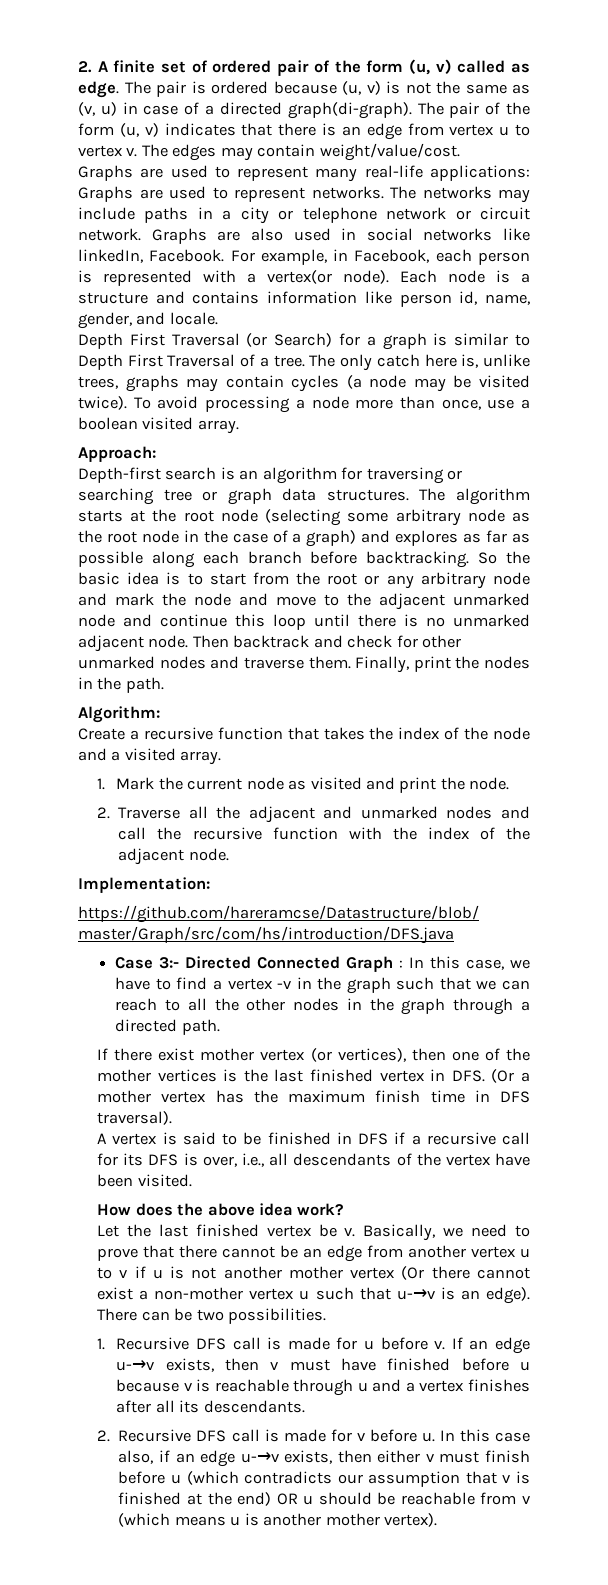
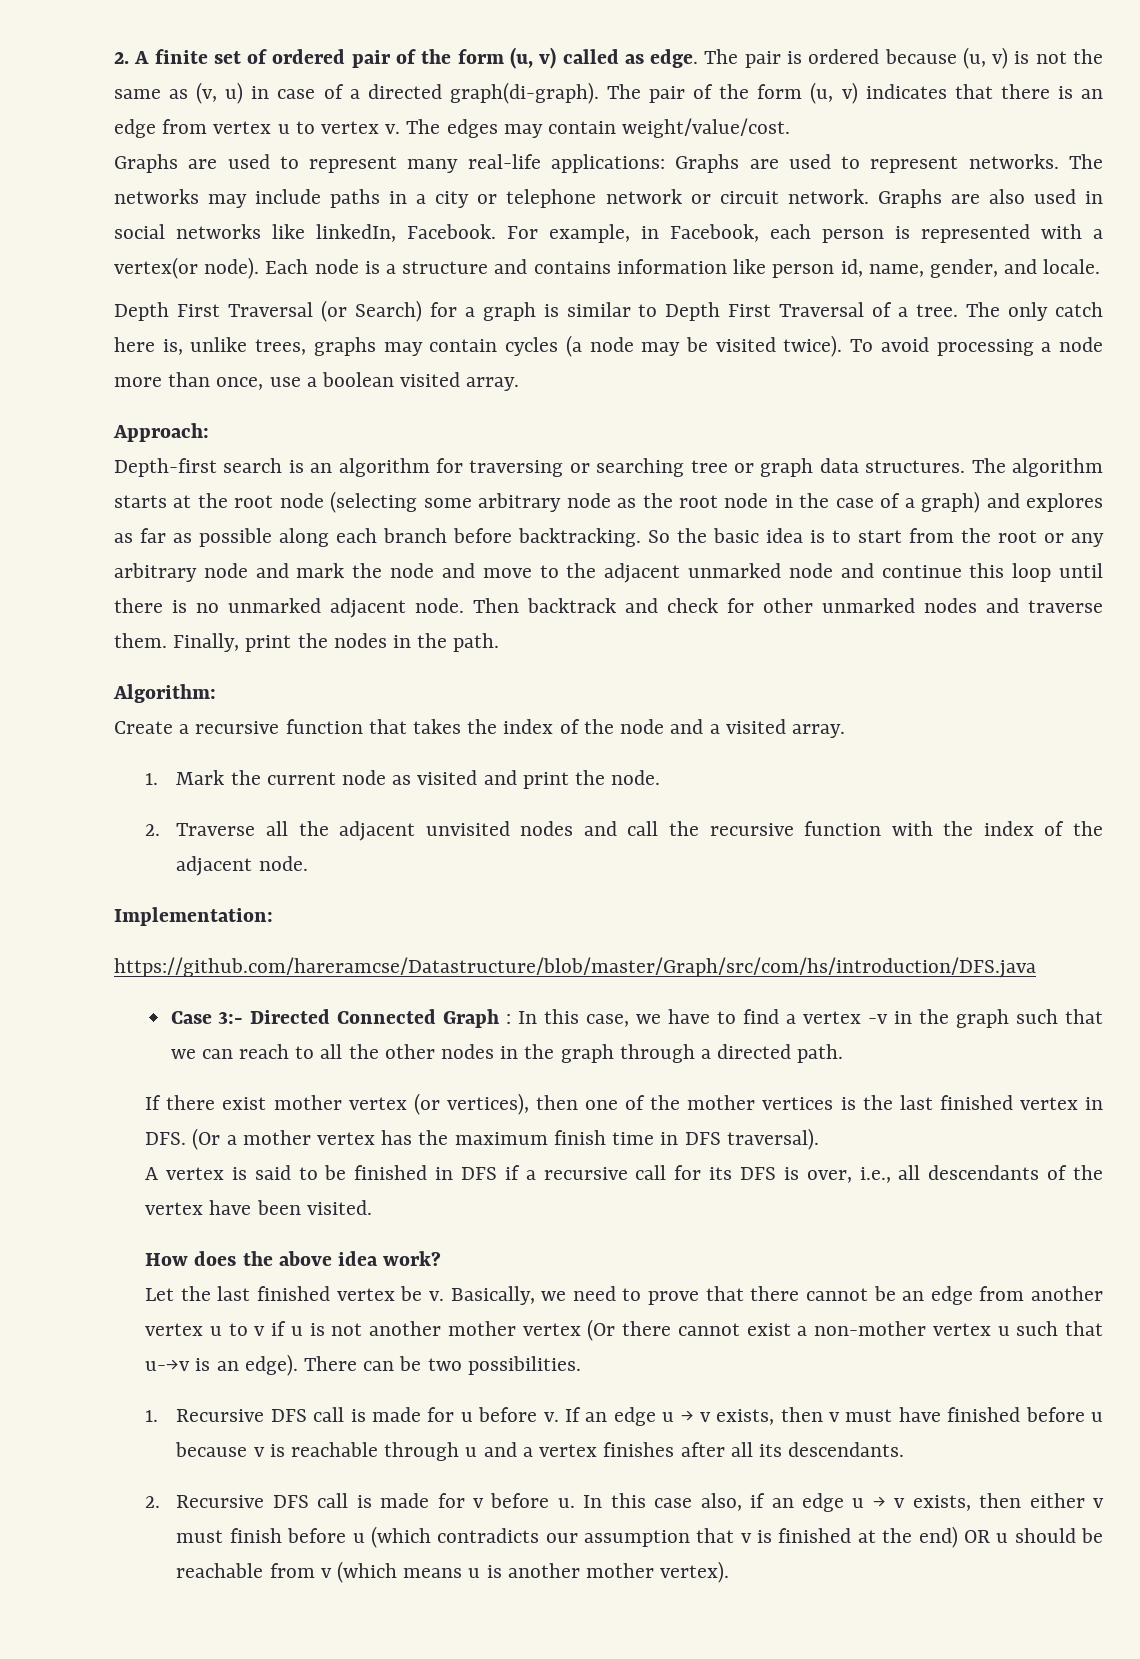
- 2. Traverse all the adjacent and unmarked nodes and call the recursive function with the index of the adjacent node.
+ 2. Traverse all the adjacent unvisited nodes and call the recursive function with the index of the adjacent node.
- If an edge u-→v exists, then v must have finished before u because v is reachable through u and a vertex finishes after all its descendants.
+ If an edge u → v exists, then v must have finished before u because v is reachable through u and a vertex finishes after all its descendants.
- In this case also, if an edge u-→v exists, then either v must finish before u (which contradicts our assumption that v is finished at the end) OR u should be reachable from v (which means u is another mother vertex).
+ In this case also, if an edge u → v exists, then either v must finish before u (which contradicts our assumption that v is finished at the end) OR u should be reachable from v (which means u is another mother vertex).

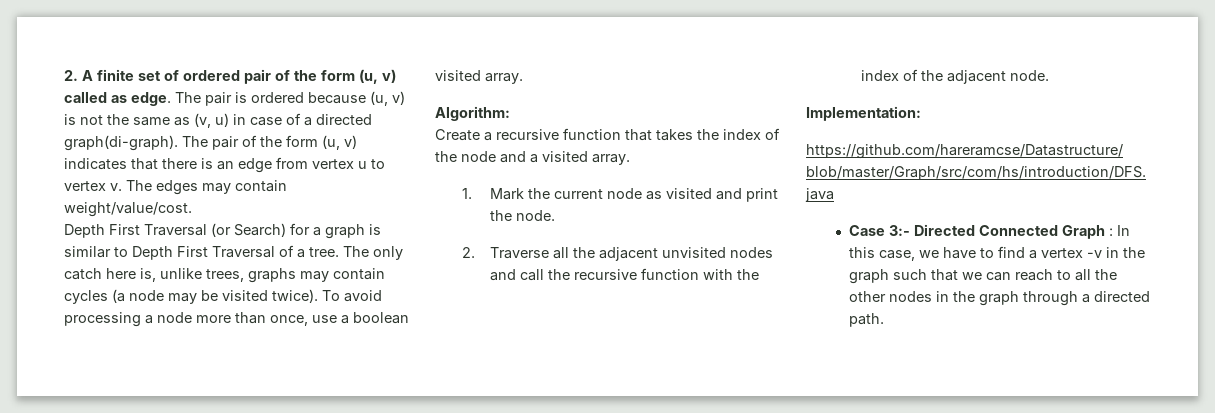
- Graphs are used to represent many real-life applications: Graphs are used to represent networks. The networks may include paths in a city or telephone network or circuit network. Graphs are also used in social networks like linkedIn, Facebook. For example, in Facebook, each person is represented with a vertex(or node). Each node is a structure and contains information like person id, name, gender, and locale.
- Approach:
- Depth-first search is an algorithm for traversing or searching tree or graph data structures. The algorithm starts at the root node (selecting some arbitrary node as the root node in the case of a graph) and explores as far as possible along each branch before backtracking. So the basic idea is to start from the root or any arbitrary node and mark the node and move to the adjacent unmarked node and continue this loop until there is no unmarked adjacent node. Then backtrack and check for other unmarked nodes and traverse them. Finally, print the nodes in the path.
- If there exist mother vertex (or vertices), then one of the mother vertices is the last finished vertex in DFS. (Or a mother vertex has the maximum finish time in DFS traversal).
- A vertex is said to be finished in DFS if a recursive call for its DFS is over, i.e., all descendants of the vertex have been visited.
- How does the above idea work?
- Let the last finished vertex be v. Basically, we need to prove that there cannot be an edge from another vertex u to v if u is not another mother vertex (Or there cannot exist a non-mother vertex u such that u-→v is an edge). There can be two possibilities.
- 1. Recursive DFS call is made for u before v. If an edge u → v exists, then v must have finished before u because v is reachable through u and a vertex finishes after all its descendants.
- 2. Recursive DFS call is made for v before u. In this case also, if an edge u → v exists, then either v must finish before u (which contradicts our assumption that v is finished at the end) OR u should be reachable from v (which means u is another mother vertex).

